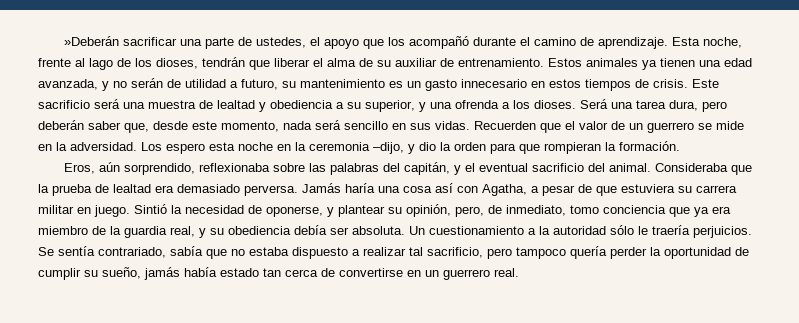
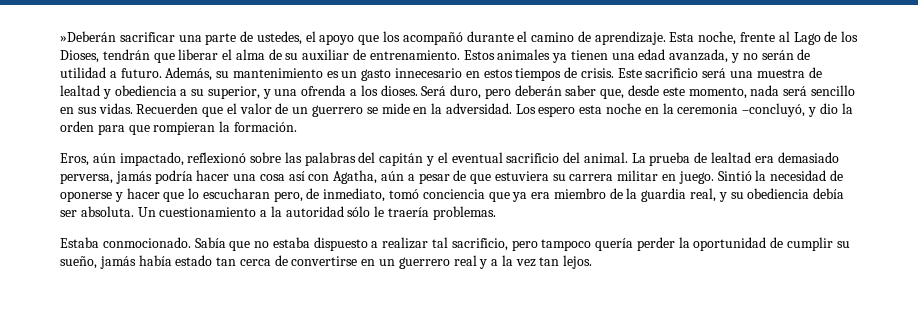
- Esta noche, frente al lago de los dioses, tendrán que liberar el alma de su auxiliar de entrenamiento.
+ Esta noche, frente al Lago de los Dioses, tendrán que liberar el alma de su auxiliar de entrenamiento.
- Estos animales ya tienen una edad avanzada, y no serán de utilidad a futuro, su mantenimiento es un gasto innecesario en estos tiempos de crisis.
+ Estos animales ya tienen una edad avanzada, y no serán de utilidad a futuro. Además, su mantenimiento es un gasto innecesario en estos tiempos de crisis.
- Será una tarea dura, pero deberán saber que, desde este momento, nada será sencillo en sus vidas.
+ Será duro, pero deberán saber que, desde este momento, nada será sencillo en sus vidas.
- Los espero esta noche en la ceremonia –dijo, y dio la orden para que rompieran la formación.
+ Los espero esta noche en la ceremonia –concluyó, y dio la orden para que rompieran la formación.
- Eros, aún sorprendido, reflexionaba sobre las palabras del capitán, y el eventual sacrificio del animal.
+ Eros, aún impactado, reflexionó sobre las palabras del capitán y el eventual sacrificio del animal.
- Consideraba que la prueba de lealtad era demasiado perversa. Jamás haría una cosa así con Agatha, a pesar de que estuviera su carrera militar en juego.
+ La prueba de lealtad era demasiado perversa, jamás podría hacer una cosa así con Agatha, aún a pesar de que estuviera su carrera militar en juego.
- Sintió la necesidad de oponerse, y plantear su opinión, pero, de inmediato, tomo conciencia que ya era miembro de la guardia real, y su obediencia debía ser absoluta.
+ Sintió la necesidad de oponerse y hacer que lo escucharan pero, de inmediato, tomó conciencia que ya era miembro de la guardia real, y su obediencia debía ser absoluta.
- Un cuestionamiento a la autoridad sólo le traería perjuicios. Se sentía contrariado, sabía que no estaba dispuesto a realizar tal sacrificio, pero tampoco quería perder la oportunidad de cumplir su sueño, jamás había estado tan cerca de convertirse en un guerrero real.
+ Un cuestionamiento a la autoridad sólo le traería problemas.
+ Estaba conmocionado. Sabía que no estaba dispuesto a realizar tal sacrificio, pero tampoco quería perder la oportunidad de cumplir su sueño, jamás había estado tan cerca de convertirse en un guerrero real y a la vez tan lejos.

